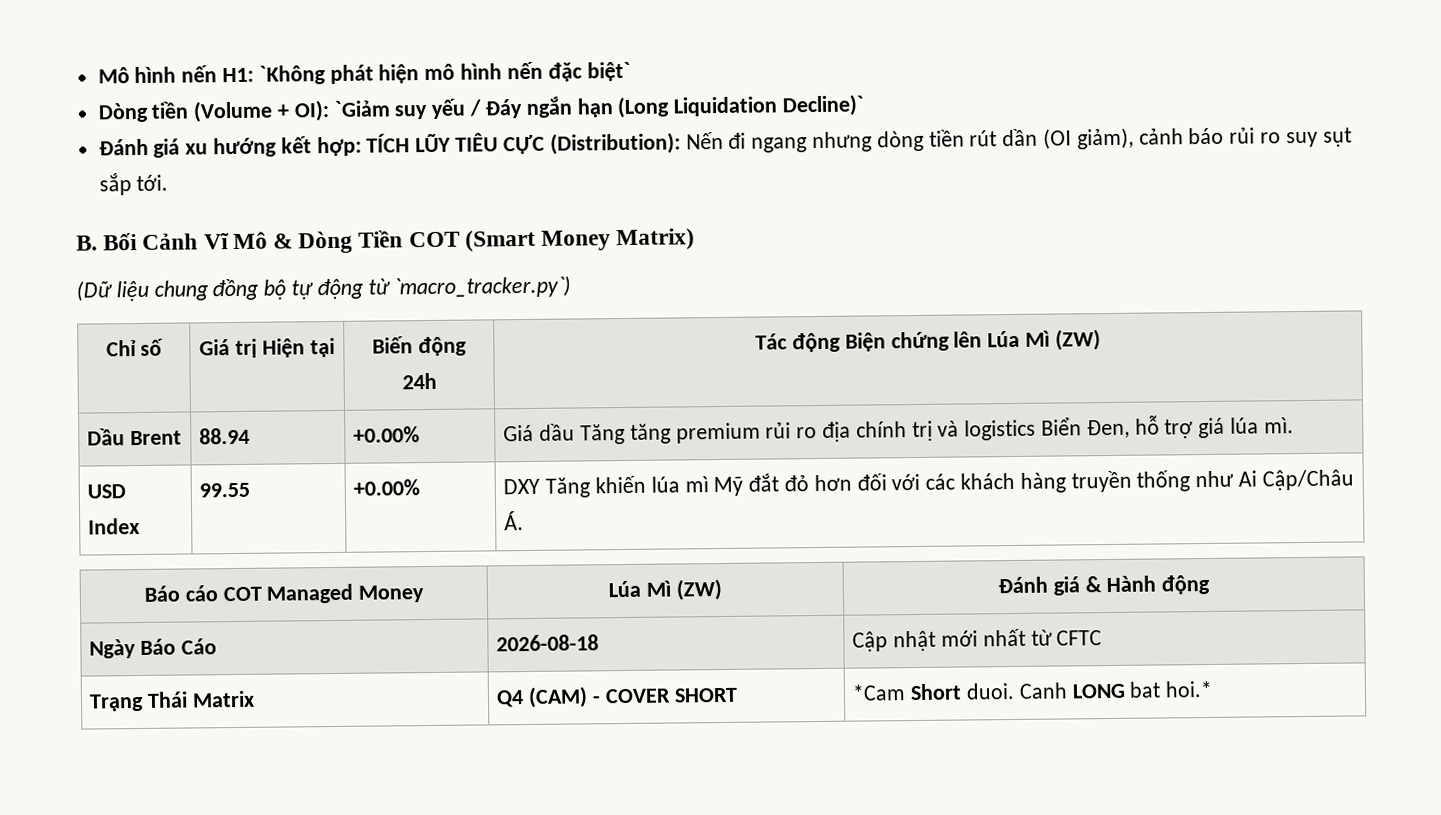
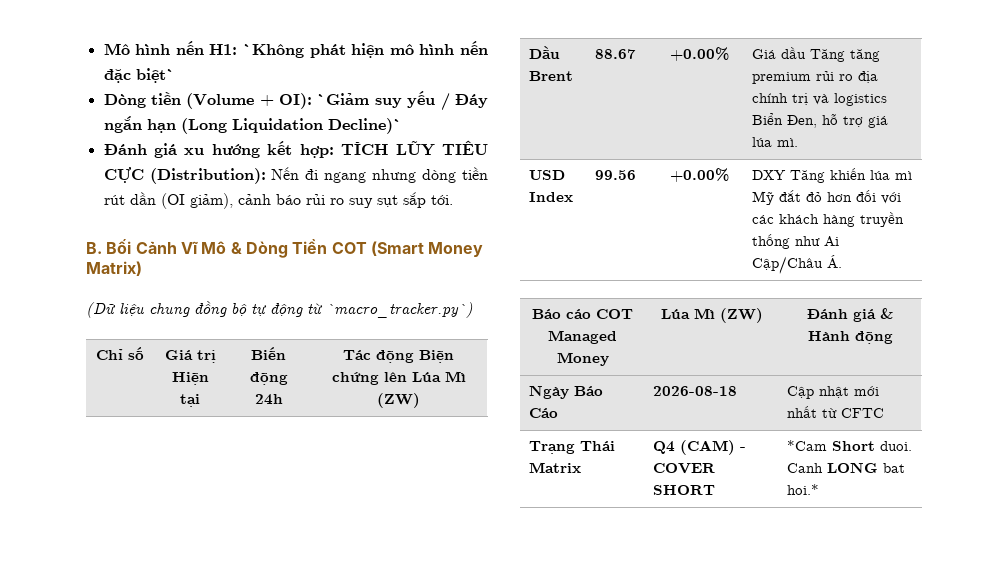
- Dầu Brent | 88.94 | +0.00% | Giá dầu Tăng tăng premium rủi ro địa chính trị và logistics Biển Đen, hỗ trợ giá lúa mì.
+ Dầu Brent | 88.67 | +0.00% | Giá dầu Tăng tăng premium rủi ro địa chính trị và logistics Biển Đen, hỗ trợ giá lúa mì.
- USD Index | 99.55 | +0.00% | DXY Tăng khiến lúa mì Mỹ đắt đỏ hơn đối với các khách hàng truyền thống như Ai Cập/Châu Á.
+ USD Index | 99.56 | +0.00% | DXY Tăng khiến lúa mì Mỹ đắt đỏ hơn đối với các khách hàng truyền thống như Ai Cập/Châu Á.

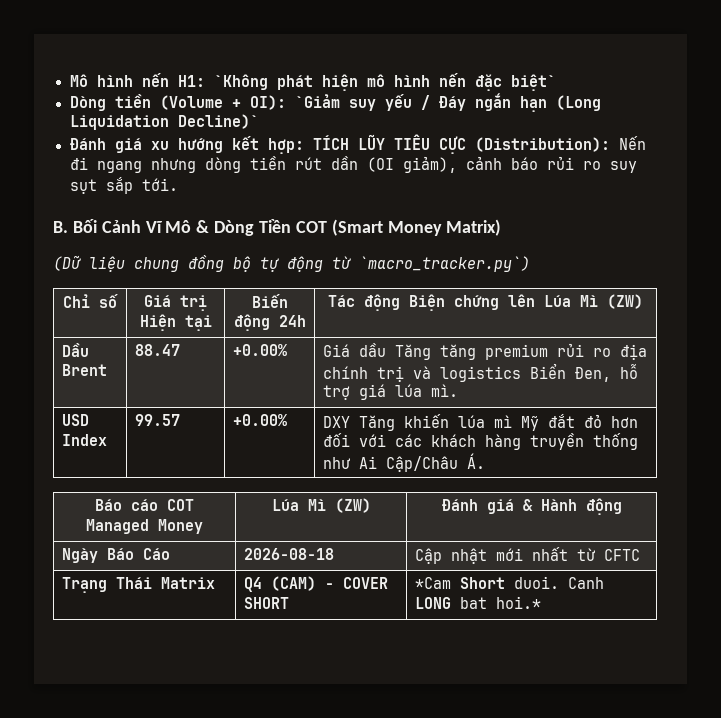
- Dầu Brent | 88.67 | +0.00% | Giá dầu Tăng tăng premium rủi ro địa chính trị và logistics Biển Đen, hỗ trợ giá lúa mì.
+ Dầu Brent | 88.47 | +0.00% | Giá dầu Tăng tăng premium rủi ro địa chính trị và logistics Biển Đen, hỗ trợ giá lúa mì.
- USD Index | 99.56 | +0.00% | DXY Tăng khiến lúa mì Mỹ đắt đỏ hơn đối với các khách hàng truyền thống như Ai Cập/Châu Á.
+ USD Index | 99.57 | +0.00% | DXY Tăng khiến lúa mì Mỹ đắt đỏ hơn đối với các khách hàng truyền thống như Ai Cập/Châu Á.

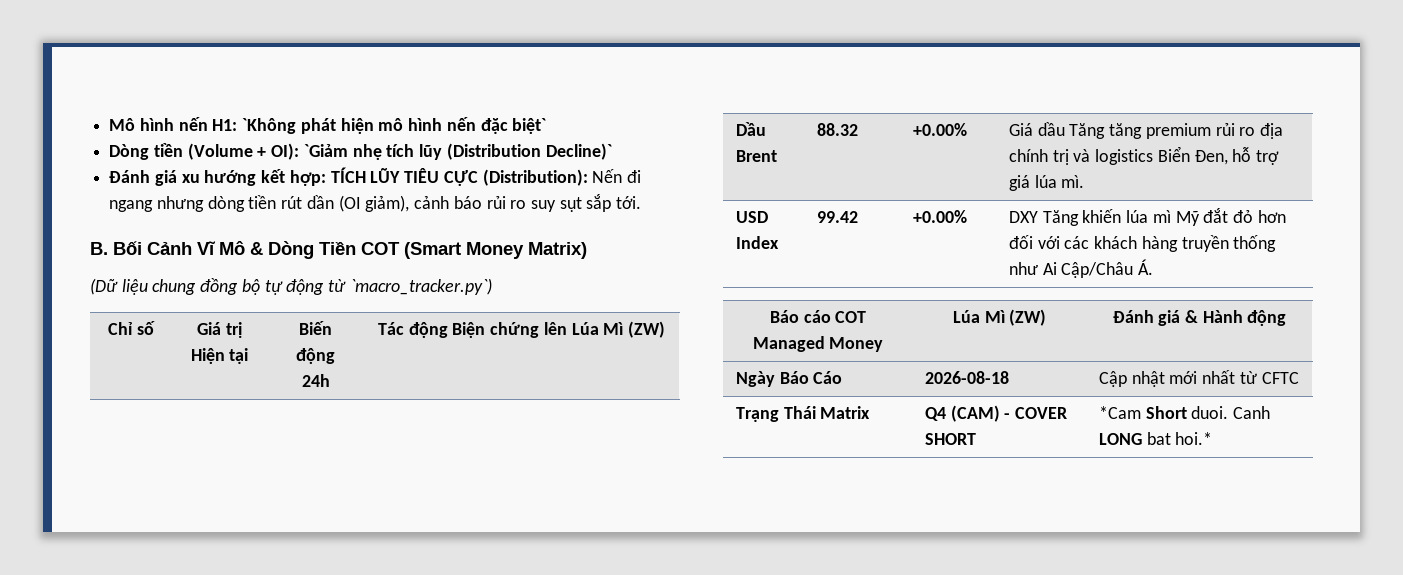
- Dòng tiền (Volume + OI): `Giảm suy yếu / Đáy ngắn hạn (Long Liquidation Decline)`
+ Dòng tiền (Volume + OI): `Giảm nhẹ tích lũy (Distribution Decline)`
- Dầu Brent | 88.47 | +0.00% | Giá dầu Tăng tăng premium rủi ro địa chính trị và logistics Biển Đen, hỗ trợ giá lúa mì.
+ Dầu Brent | 88.32 | +0.00% | Giá dầu Tăng tăng premium rủi ro địa chính trị và logistics Biển Đen, hỗ trợ giá lúa mì.
- USD Index | 99.57 | +0.00% | DXY Tăng khiến lúa mì Mỹ đắt đỏ hơn đối với các khách hàng truyền thống như Ai Cập/Châu Á.
+ USD Index | 99.42 | +0.00% | DXY Tăng khiến lúa mì Mỹ đắt đỏ hơn đối với các khách hàng truyền thống như Ai Cập/Châu Á.

